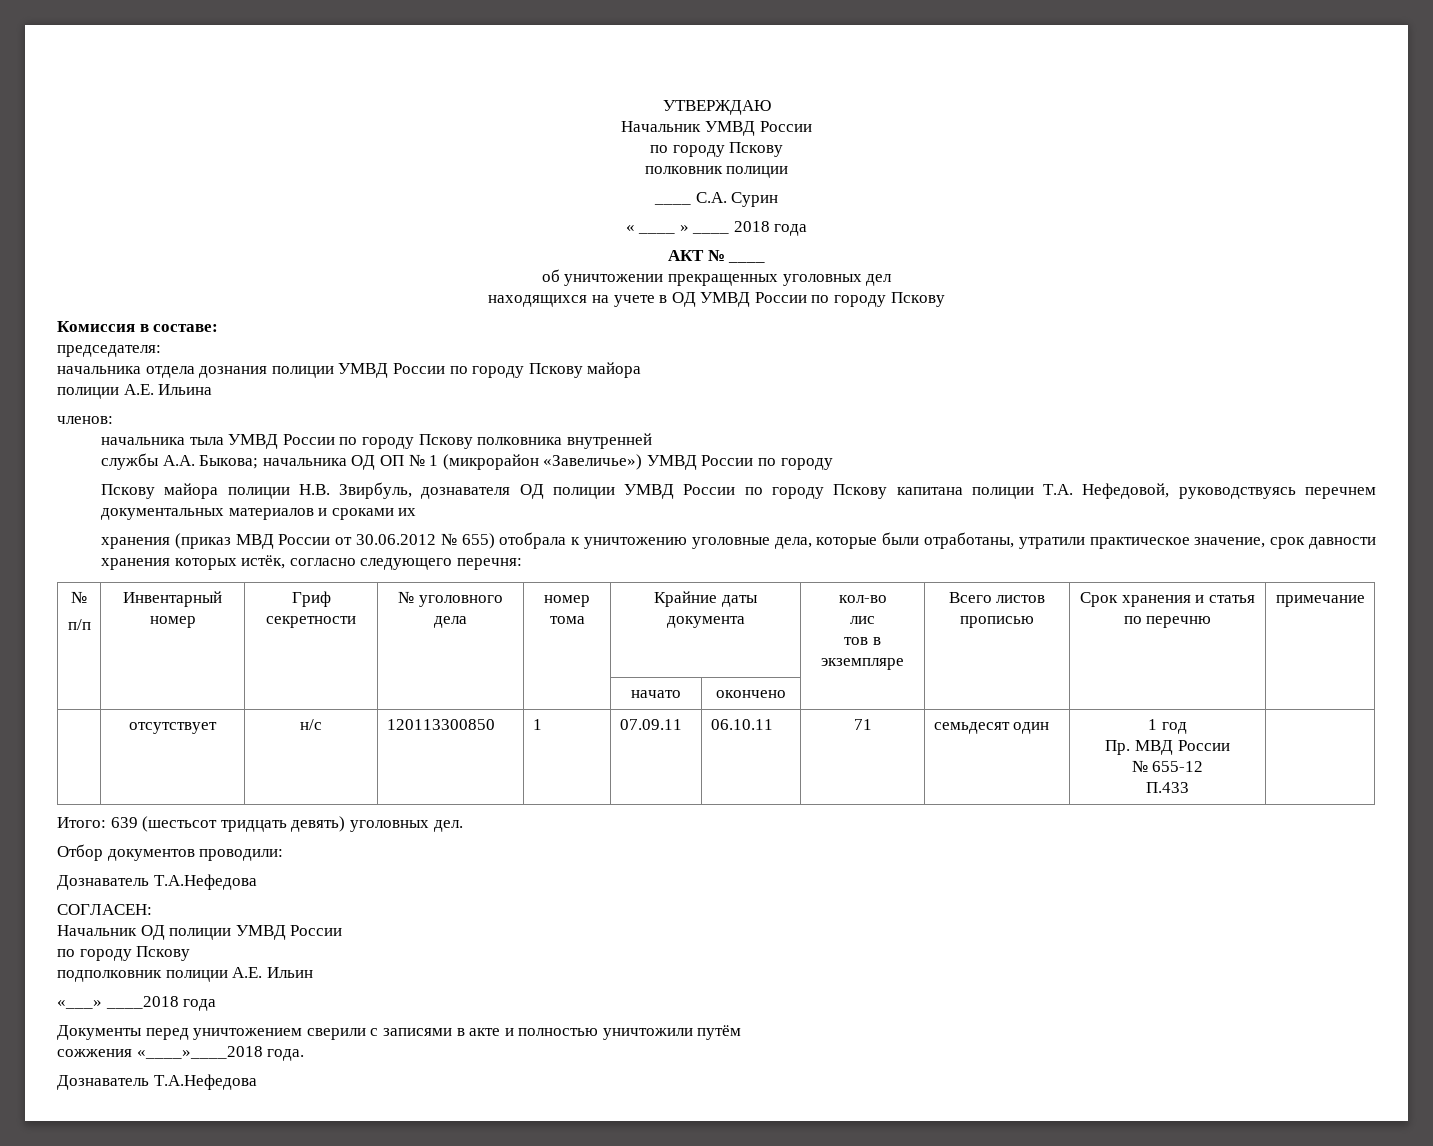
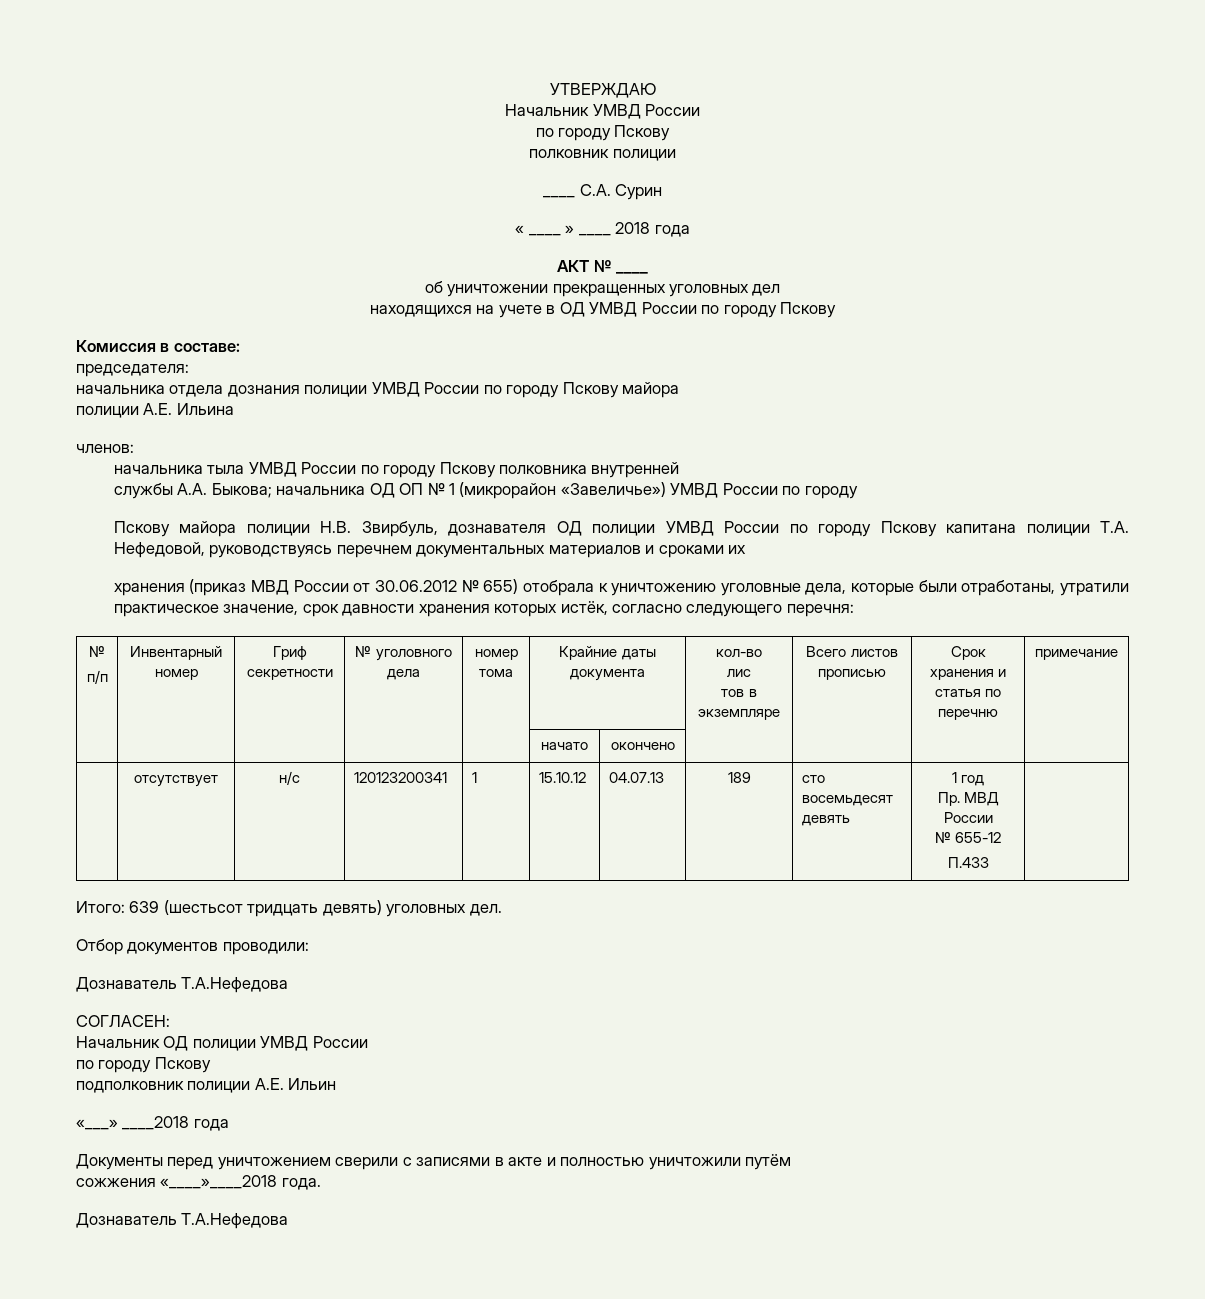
- | отсутствует | н/с | 120113300850 | 1 | 07.09.11 | 06.10.11 | 71 | семьдесят один | 1 год
+ | отсутствует | н/с | 120123200341 | 1 | 15.10.12 | 04.07.13 | 189 | сто восемьдесят девять | 1 год

